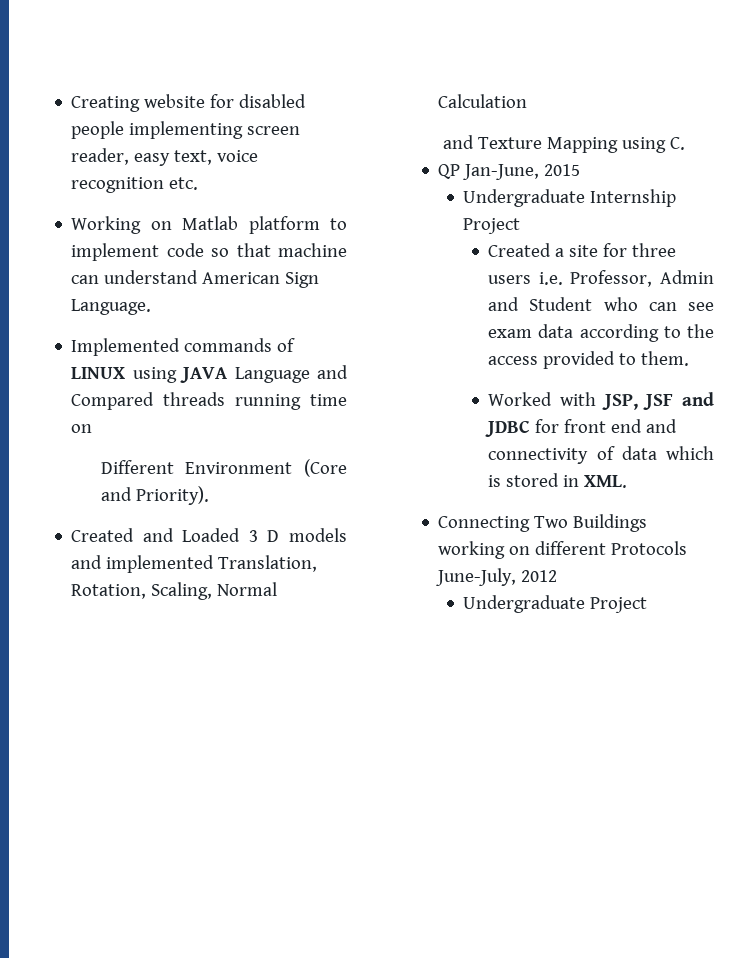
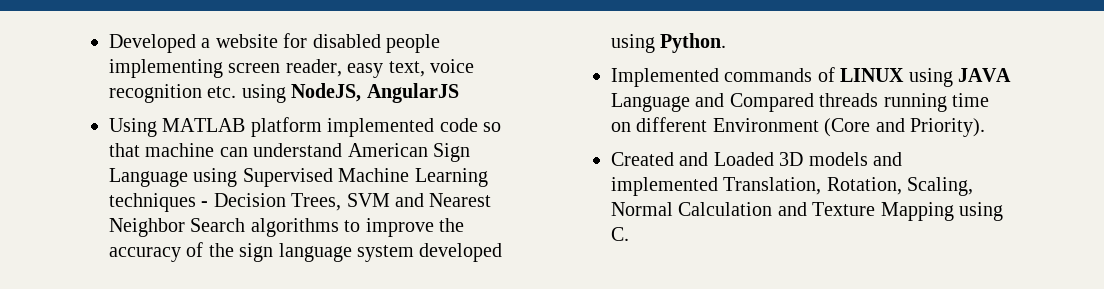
- Creating website for disabled people implementing screen reader, easy text, voice recognition etc.
- Working on Matlab platform to implement code so that machine can understand American Sign Language.
+ Developed a website for disabled people implementing screen reader, easy text, voice recognition etc. using NodeJS, AngularJS
+ Using MATLAB platform implemented code so that machine can understand American Sign Language using Supervised Machine Learning techniques - Decision Trees, SVM and Nearest Neighbor Search algorithms to improve the accuracy of the sign language system developed using Python.
- Implemented commands of LINUX using JAVA Language and Compared threads running time on
- Different Environment (Core and Priority).
+ Implemented commands of LINUX using JAVA Language and Compared threads running time on different Environment (Core and Priority).
- Created and Loaded 3 D models and implemented Translation, Rotation, Scaling, Normal Calculation
- and Texture Mapping using C.
+ Created and Loaded 3D models and implemented Translation, Rotation, Scaling, Normal Calculation and Texture Mapping using C.
- QP Jan-June, 2015
- Undergraduate Internship Project
- Created a site for three users i.e. Professor, Admin and Student who can see exam data according to the access provided to them.
- Worked with JSP, JSF and JDBC for front end and connectivity of data which is stored in XML.
- Connecting Two Buildings working on different Protocols June-July, 2012
- Undergraduate Project

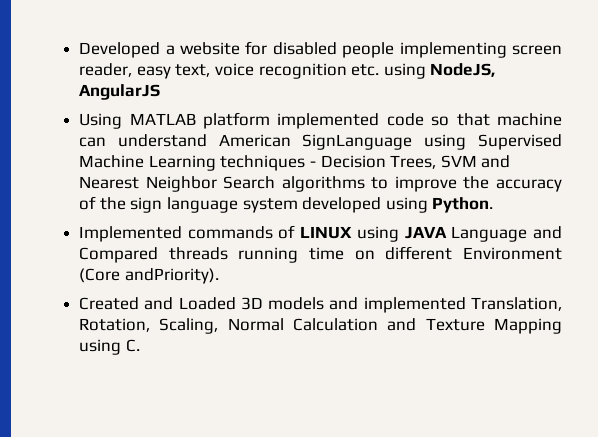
- Using MATLAB platform implemented code so that machine can understand American Sign Language using Supervised Machine Learning techniques - Decision Trees, SVM and Nearest Neighbor Search algorithms to improve the accuracy of the sign language system developed using Python.
+ Using MATLAB platform implemented code so that machine can understand American SignLanguage using Supervised Machine Learning techniques - Decision Trees, SVM and Nearest Neighbor Search algorithms to improve the accuracy of the sign language system developed using Python.
- Implemented commands of LINUX using JAVA Language and Compared threads running time on different Environment (Core and Priority).
+ Implemented commands of LINUX using JAVA Language and Compared threads running time on different Environment (Core andPriority).

